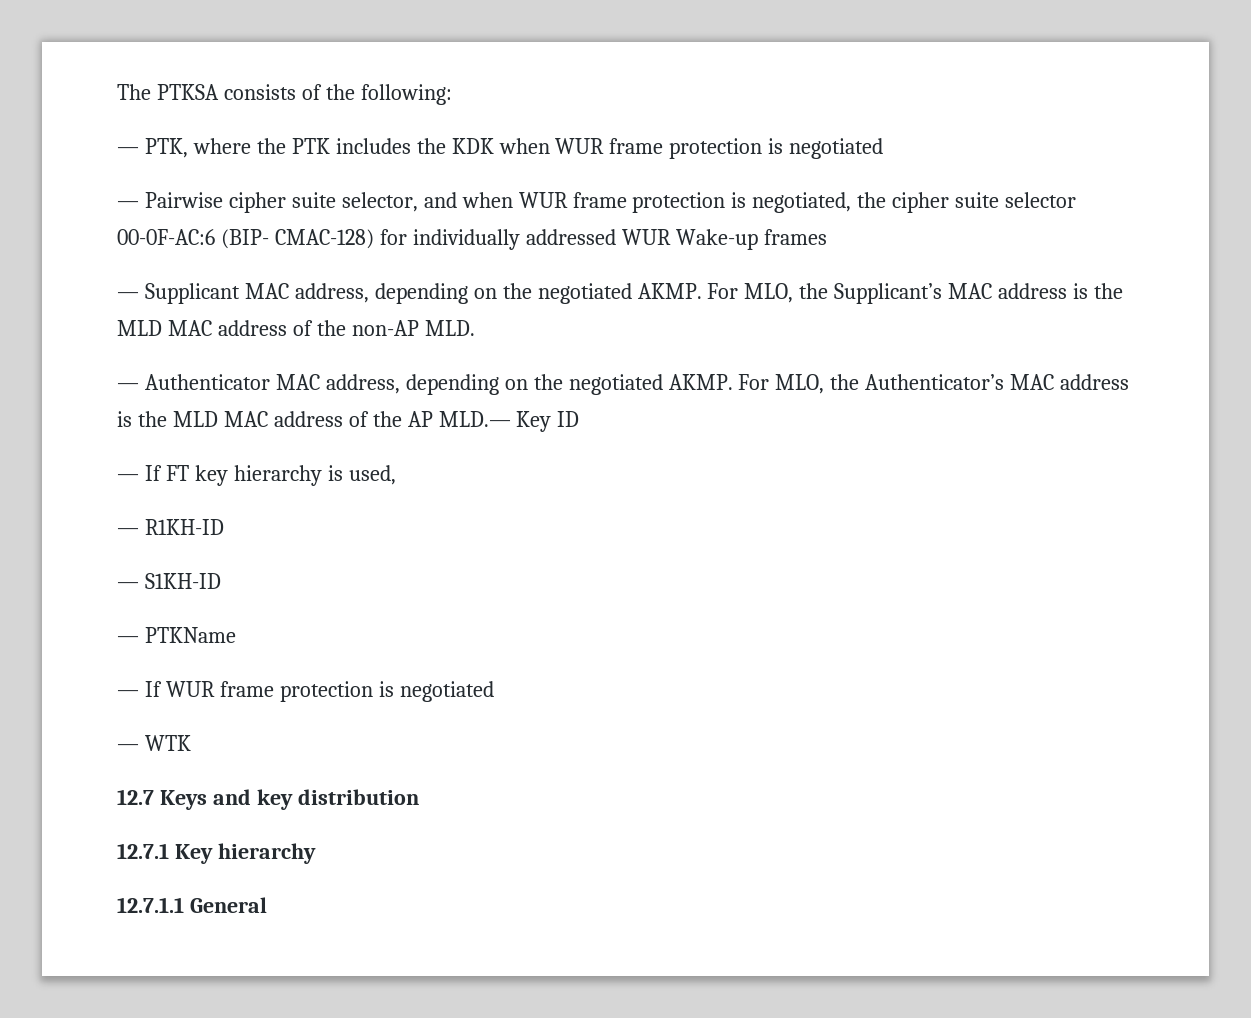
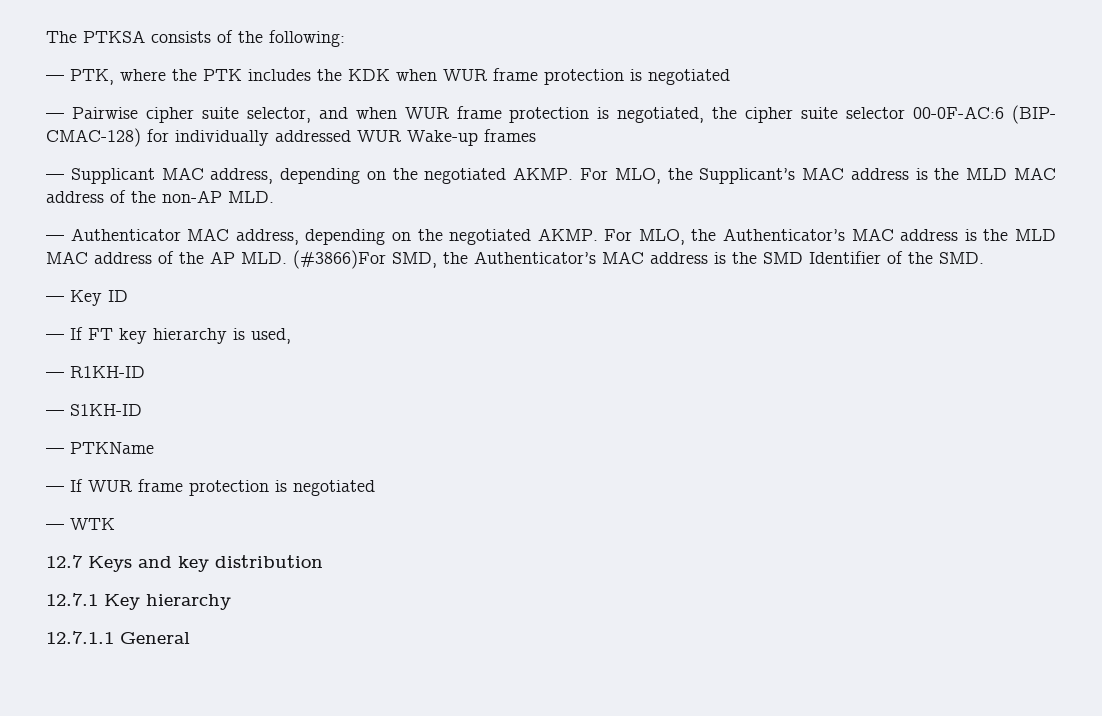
- For MLO, the Authenticator’s MAC address is the MLD MAC address of the AP MLD.— Key ID
+ For MLO, the Authenticator’s MAC address is the MLD MAC address of the AP MLD. (#3866)For SMD, the Authenticator’s MAC address is the SMD Identifier of the SMD.
+ — Key ID

